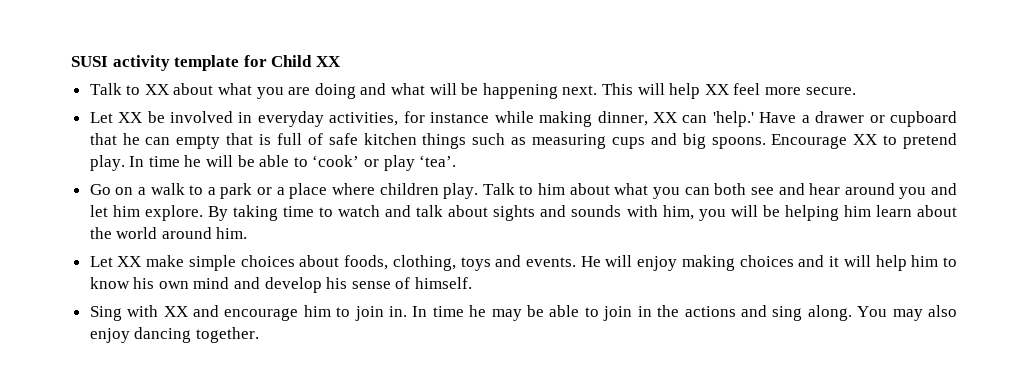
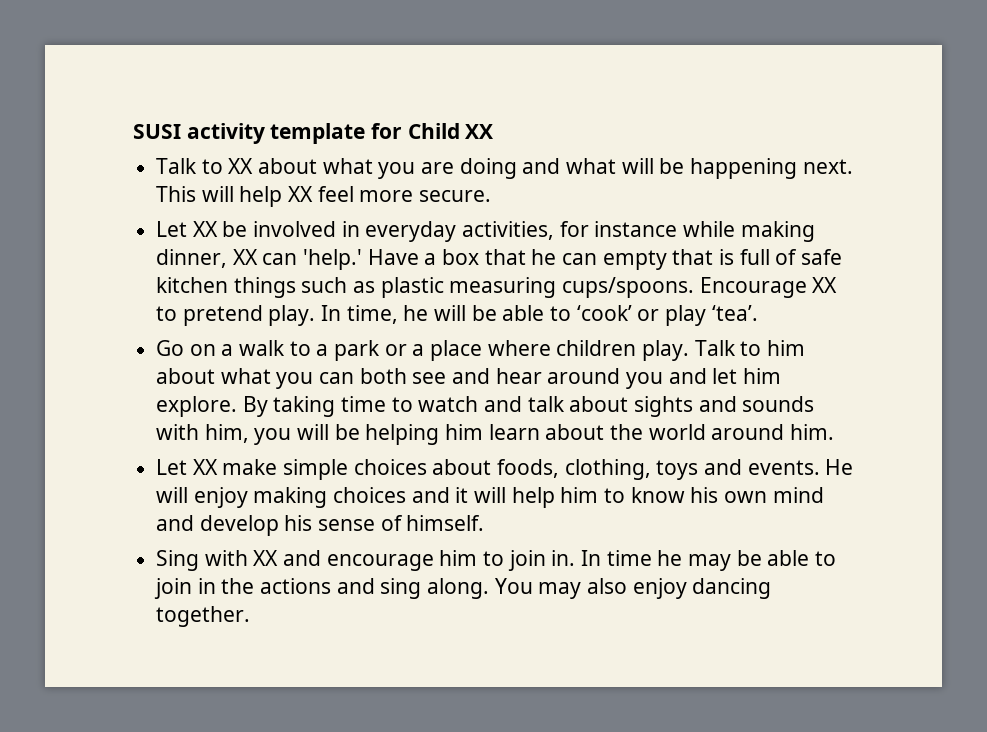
- Have a drawer or cupboard that he can empty that is full of safe kitchen things such as measuring cups and big spoons.
+ Have a box that he can empty that is full of safe kitchen things such as plastic measuring cups/spoons.
- In time he will be able to ‘cook’ or play ‘tea’.
+ In time, he will be able to ‘cook’ or play ‘tea’.

